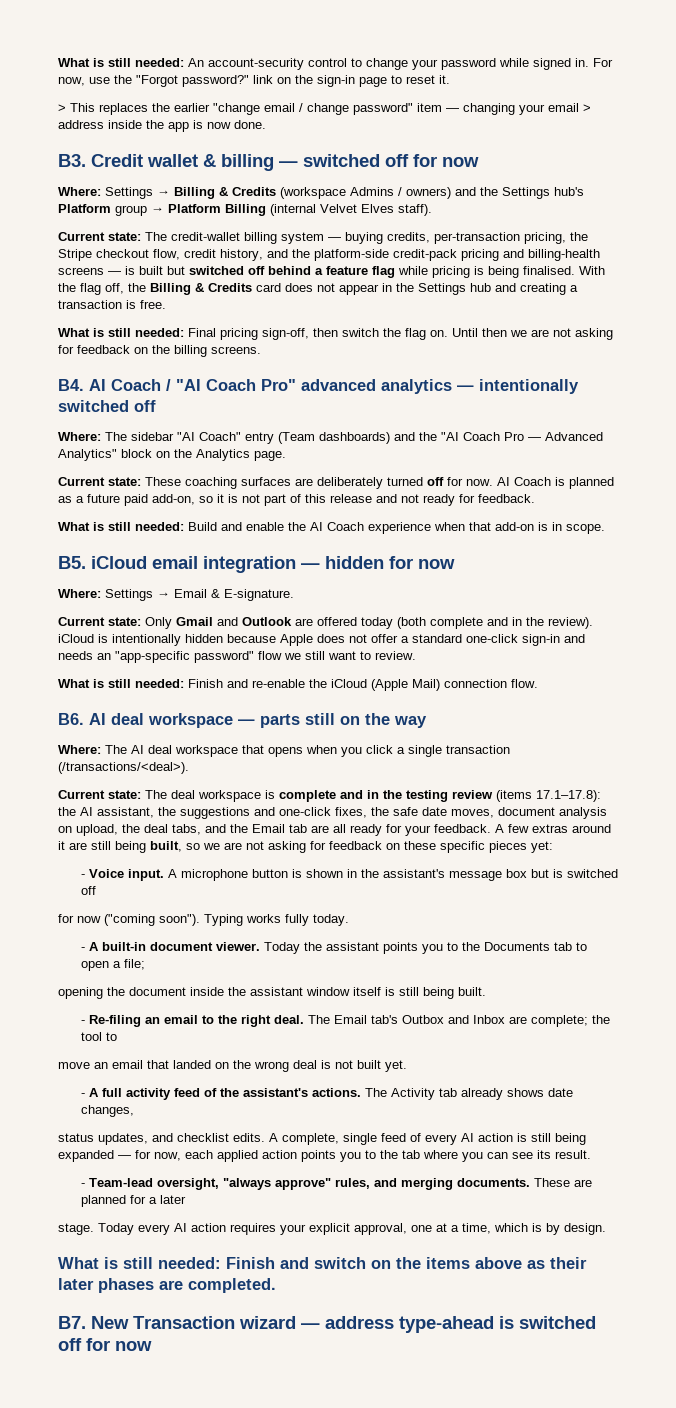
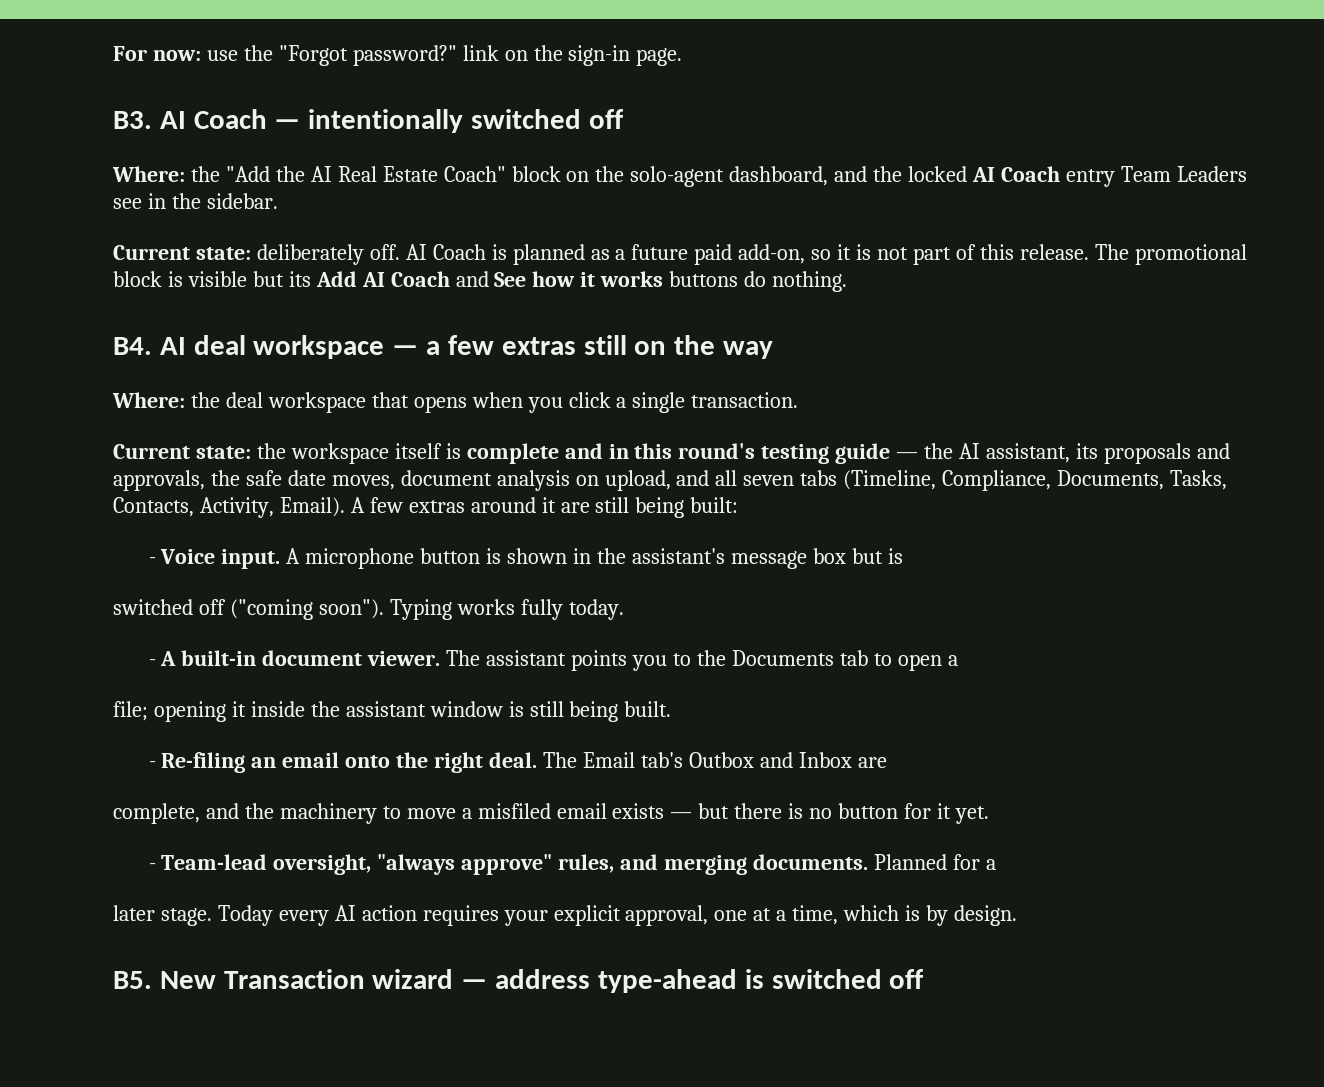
- What is still needed: An account-security control to change your password while signed in. For now, use the "Forgot password?" link on the sign-in page to reset it.
- > This replaces the earlier "change email / change password" item — changing your email > address inside the app is now done.
- B3. Credit wallet & billing — switched off for now
- Where: Settings → Billing & Credits (workspace Admins / owners) and the Settings hub's Platform group → Platform Billing (internal Velvet Elves staff).
- Current state: The credit-wallet billing system — buying credits, per-transaction pricing, the Stripe checkout flow, credit history, and the platform-side credit-pack pricing and billing-health screens — is built but switched off behind a feature flag while pricing is being finalised. With the flag off, the Billing & Credits card does not appear in the Settings hub and creating a transaction is free.
- What is still needed: Final pricing sign-off, then switch the flag on. Until then we are not asking for feedback on the billing screens.
- B4. AI Coach / "AI Coach Pro" advanced analytics — intentionally switched off
+ For now: use the "Forgot password?" link on the sign-in page.
+ B3. AI Coach — intentionally switched off
- Where: The sidebar "AI Coach" entry (Team dashboards) and the "AI Coach Pro — Advanced Analytics" block on the Analytics page.
- Current state: These coaching surfaces are deliberately turned off for now.
+ Where: the "Add the AI Real Estate Coach" block on the solo-agent dashboard, and the locked AI Coach entry Team Leaders see in the sidebar.
+ Current state: deliberately off.
- AI Coach is planned as a future paid add-on, so it is not part of this release and not ready for feedback.
- What is still needed: Build and enable the AI Coach experience when that add-on is in scope.
- B5. iCloud email integration — hidden for now
- Where: Settings → Email & E-signature.
- Current state: Only Gmail and Outlook are offered today (both complete and in the review). iCloud is intentionally hidden because Apple does not offer a standard one-click sign-in and needs an "app-specific password" flow we still want to review.
- What is still needed: Finish and re-enable the iCloud (Apple Mail) connection flow.
- B6. AI deal workspace — parts still on the way
+ AI Coach is planned as a future paid add-on, so it is not part of this release. The promotional block is visible but its Add AI Coach and See how it works buttons do nothing.
+ B4. AI deal workspace — a few extras still on the way
- Where: The AI deal workspace that opens when you click a single transaction (/transactions/<deal>).
- Current state: The deal workspace is complete and in the testing review (items 17.1–17.8): the AI assistant, the suggestions and one-click fixes, the safe date moves, document analysis on upload, the deal tabs, and the Email tab are all ready for your feedback.
+ Where: the deal workspace that opens when you click a single transaction.
+ Current state: the workspace itself is complete and in this round's testing guide — the AI assistant, its proposals and approvals, the safe date moves, document analysis on upload, and all seven tabs (Timeline, Compliance, Documents, Tasks, Contacts, Activity, Email).
- A few extras around it are still being built, so we are not asking for feedback on these specific pieces yet:
+ A few extras around it are still being built:
- A microphone button is shown in the assistant's message box but is switched off
- for now ("coming soon").
+ A microphone button is shown in the assistant's message box but is
+ switched off ("coming soon").
- Today the assistant points you to the Documents tab to open a file;
- opening the document inside the assistant window itself is still being built.
+ The assistant points you to the Documents tab to open a
+ file; opening it inside the assistant window is still being built.
- - Re-filing an email to the right deal.
+ - Re-filing an email onto the right deal.
- The Email tab's Outbox and Inbox are complete; the tool to
- move an email that landed on the wrong deal is not built yet.
- - A full activity feed of the assistant's actions. The Activity tab already shows date changes,
- status updates, and checklist edits. A complete, single feed of every AI action is still being expanded — for now, each applied action points you to the tab where you can see its result.
+ The Email tab's Outbox and Inbox are
+ complete, and the machinery to move a misfiled email exists — but there is no button for it yet.
- These are planned for a later
- stage.
+ Planned for a
+ later stage.
- What is still needed: Finish and switch on the items above as their later phases are completed.
- B7. New Transaction wizard — address type-ahead is switched off for now
+ B5. New Transaction wizard — address type-ahead is switched off

